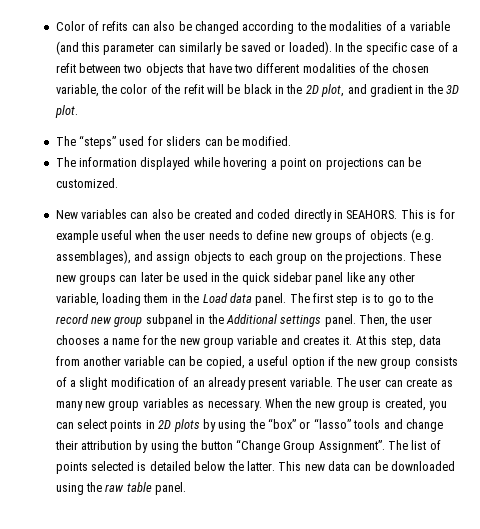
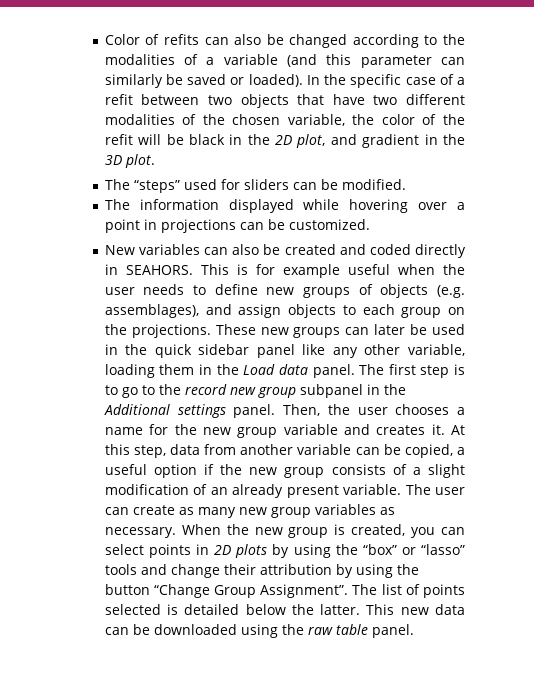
- The information displayed while hovering a point on projections can be customized.
+ The information displayed while hovering over a point in projections can be customized.

